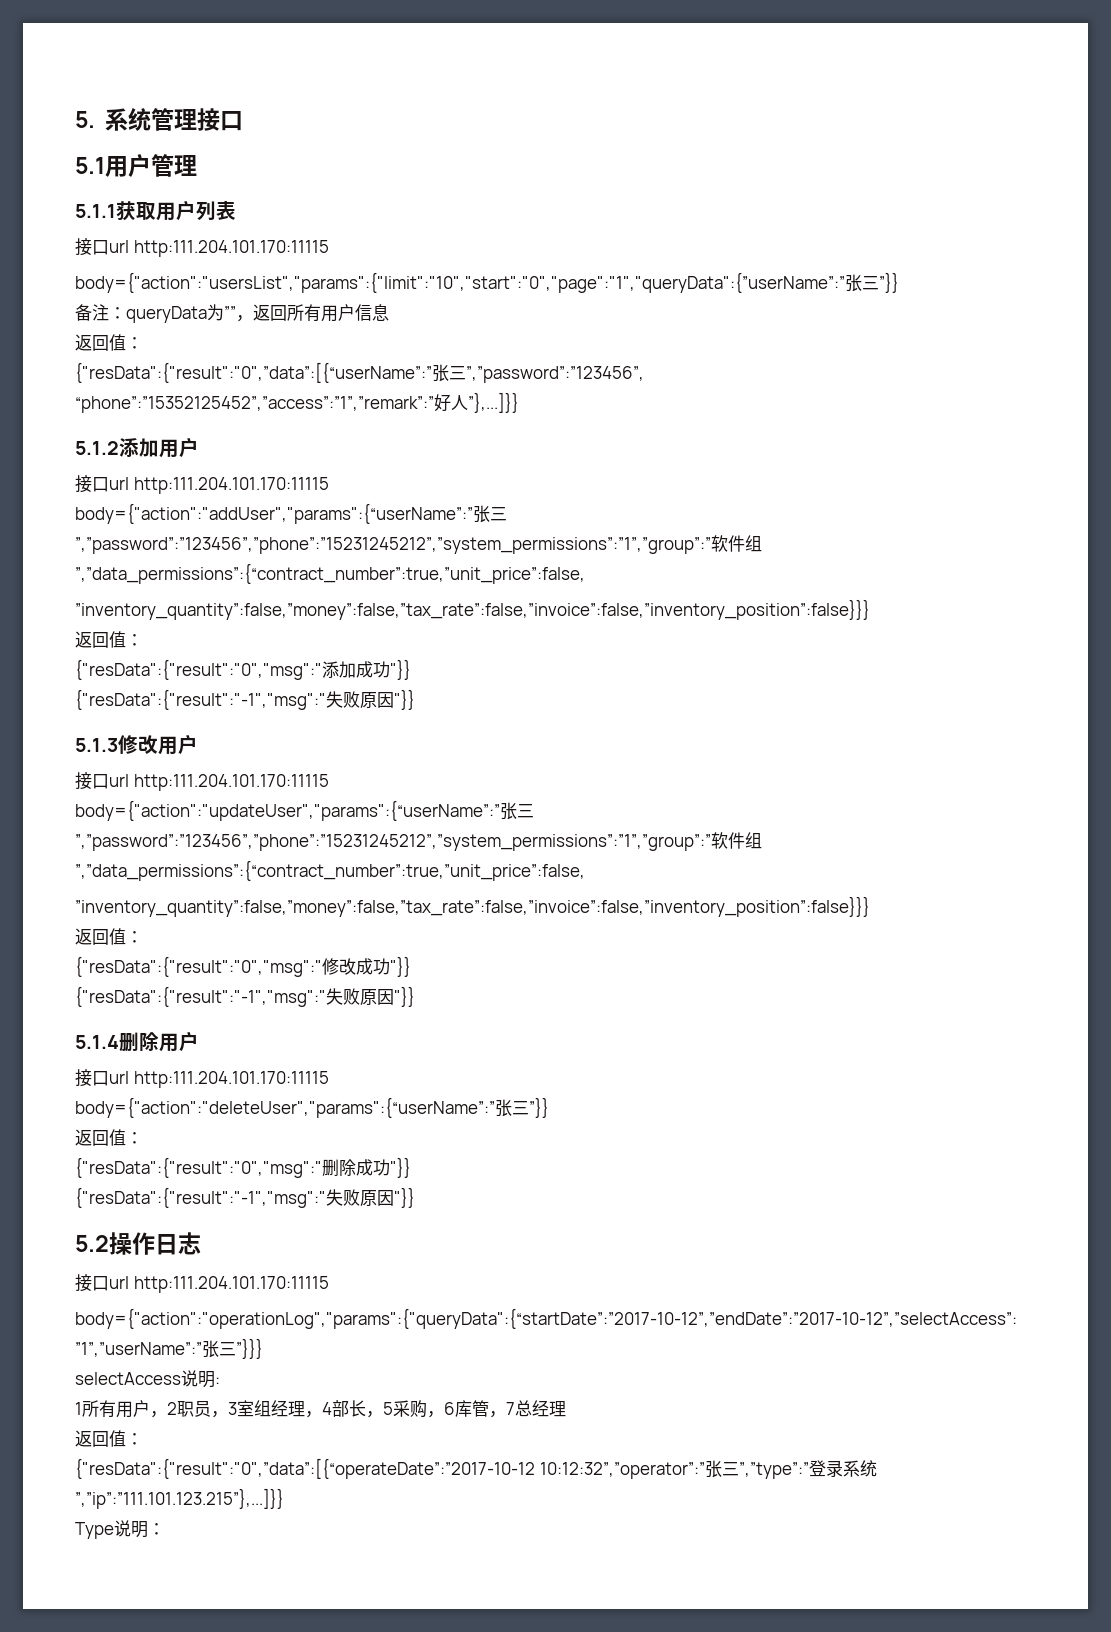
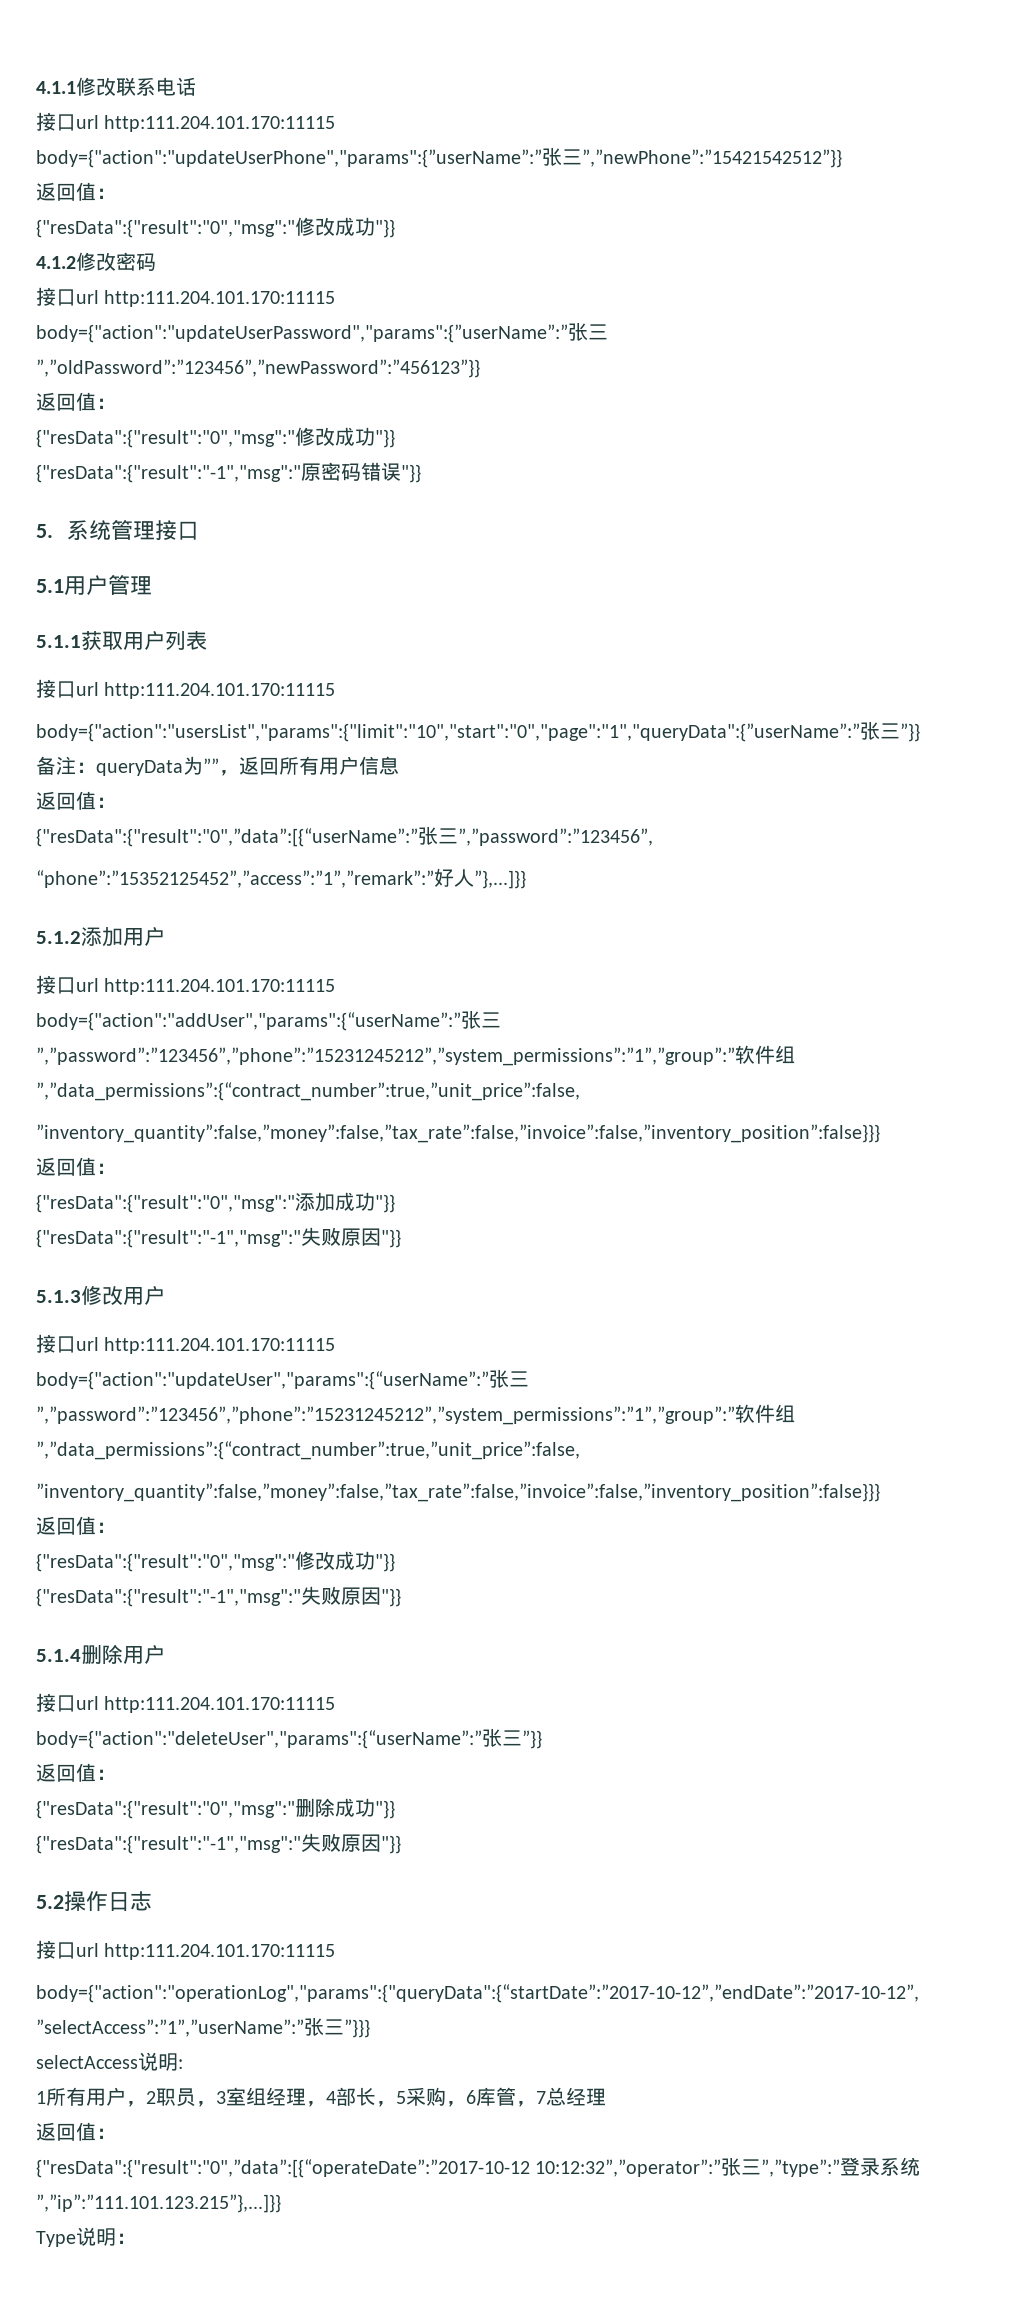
+ 4.1.1修改联系电话
+ 接口url http:111.204.101.170:11115
+ body={"action":"updateUserPhone","params":{”userName”:”张三”,”newPhone”:”15421542512”}}
+ 返回值：
+ {"resData":{"result":"0","msg":"修改成功"}}
+ 4.1.2修改密码
+ 接口url http:111.204.101.170:11115
+ body={"action":"updateUserPassword","params":{”userName”:”张三”,”oldPassword”:”123456”,”newPassword”:”456123”}}
+ 返回值：
+ {"resData":{"result":"0","msg":"修改成功"}}
+ {"resData":{"result":"-1","msg":"原密码错误"}}

